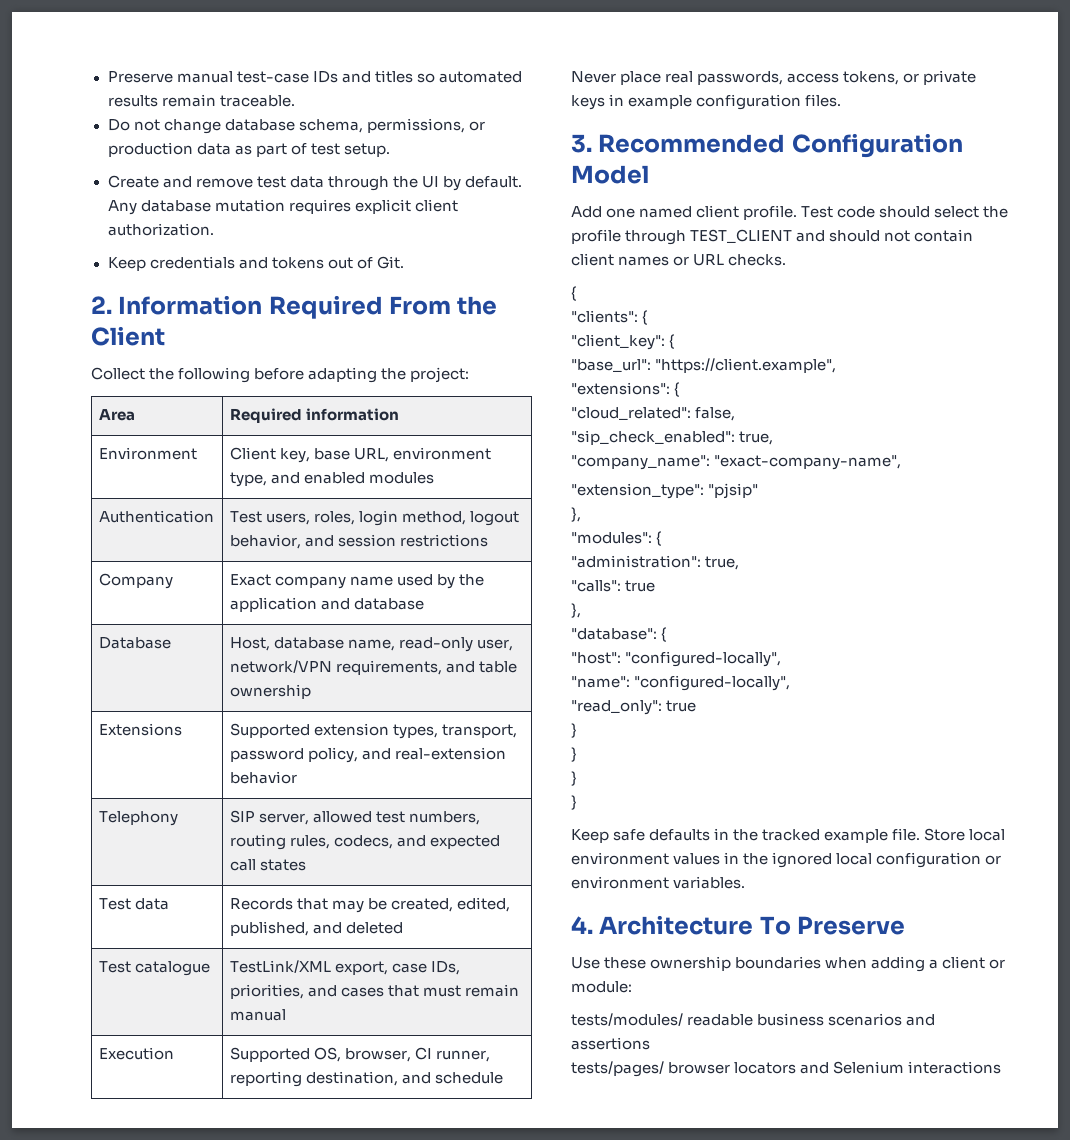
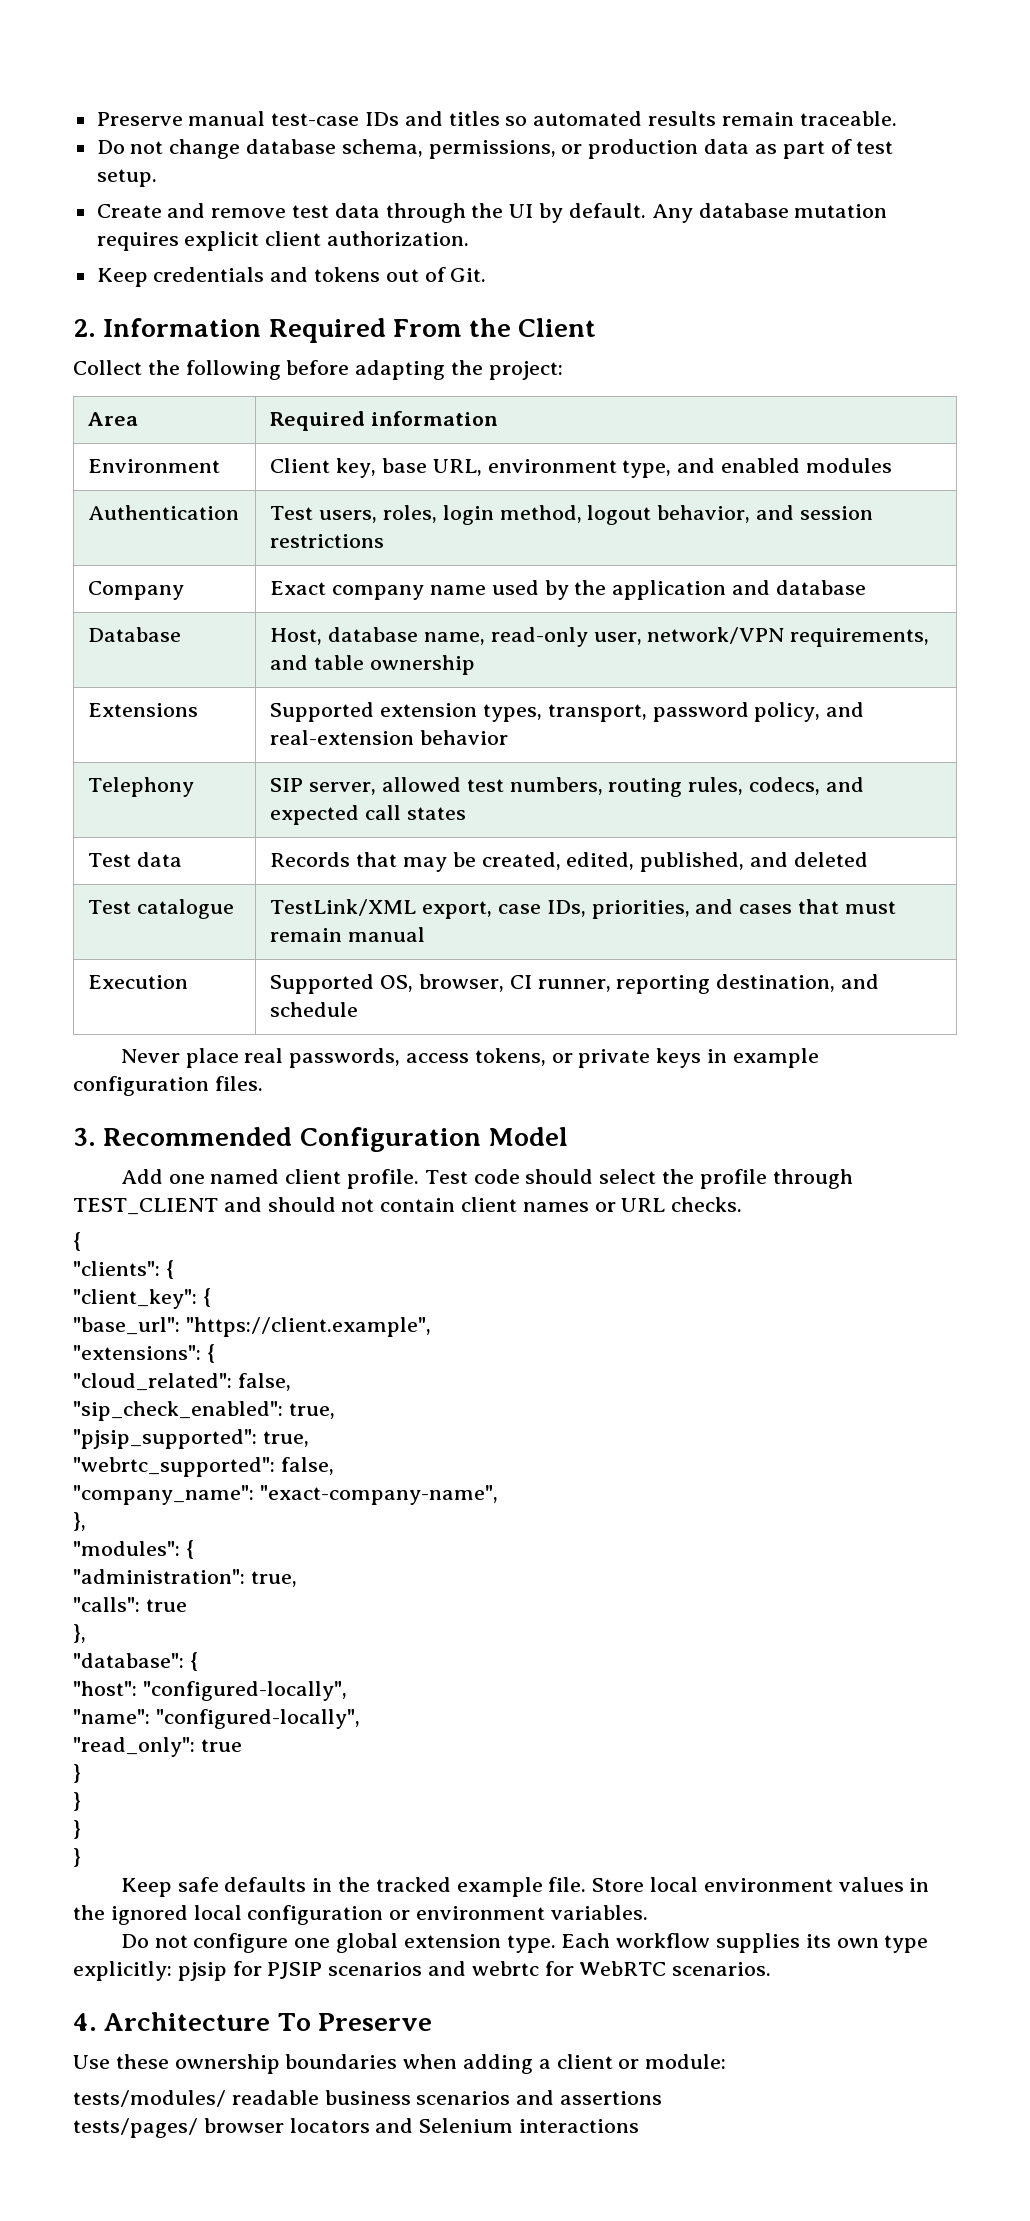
+ "pjsip_supported": true,
+ "webrtc_supported": false,
- "extension_type": "pjsip"
+ Do not configure one global extension type. Each workflow supplies its own type explicitly: pjsip for PJSIP scenarios and webrtc for WebRTC scenarios.

